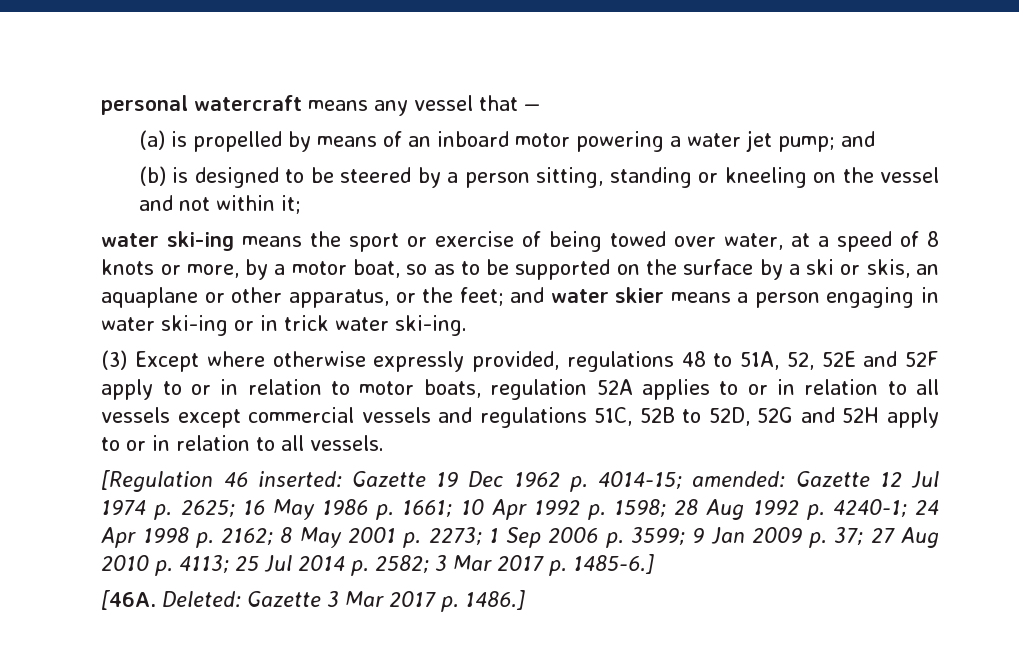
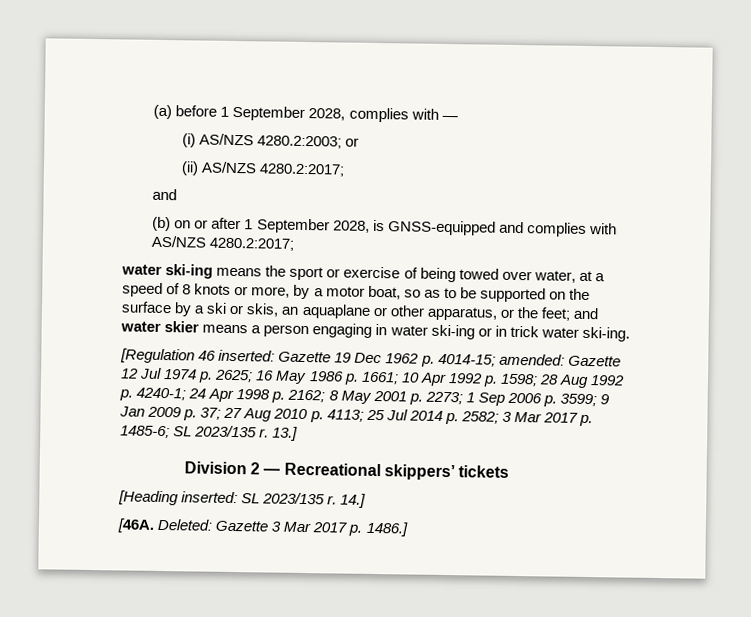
- personal watercraft means any vessel that —
- (a) is propelled by means of an inboard motor powering a water jet pump; and
- (b) is designed to be steered by a person sitting, standing or kneeling on the vessel and not within it;
+ (a) before 1 September 2028, complies with —
+ (i) AS/NZS 4280.2:2003; or
+ (ii) AS/NZS 4280.2:2017;
+ and
+ (b) on or after 1 September 2028, is GNSS-equipped and complies with AS/NZS 4280.2:2017;
- (3) Except where otherwise expressly provided, regulations 48 to 51A, 52, 52E and 52F apply to or in relation to motor boats, regulation 52A applies to or in relation to all vessels except commercial vessels and regulations 51C, 52B to 52D, 52G and 52H apply to or in relation to all vessels.
- 3 Mar 2017 p. 1485-6.]
+ 3 Mar 2017 p. 1485-6; SL 2023/135 r. 13.]
+ Division 2 — Recreational skippers’ tickets
+ [Heading inserted: SL 2023/135 r. 14.]

